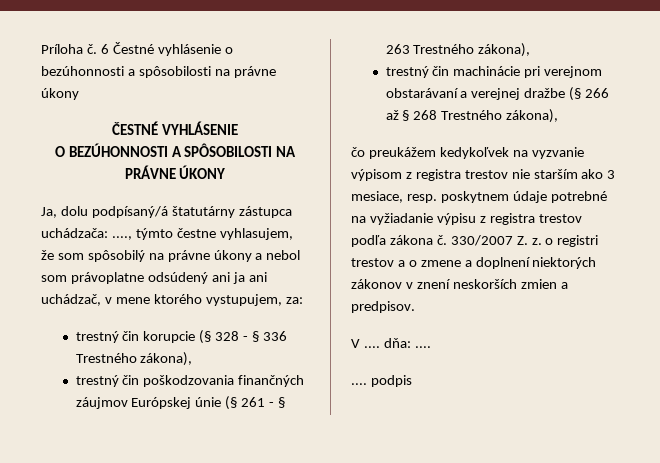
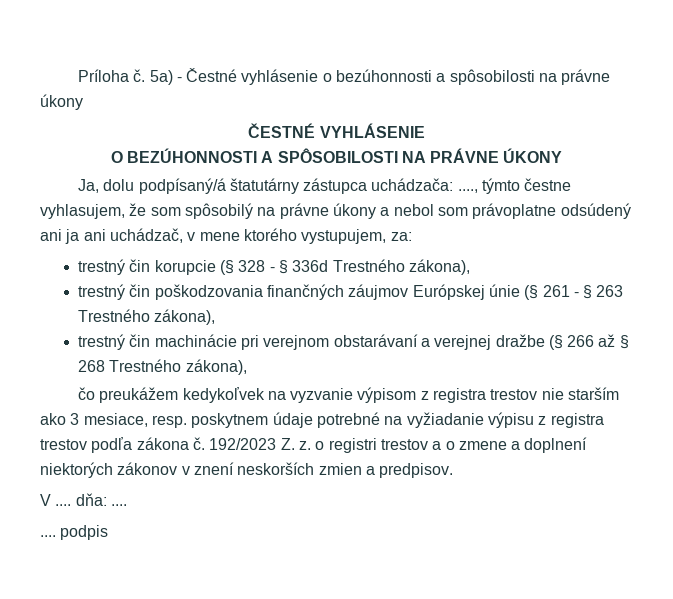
- 6 Čestné vyhlásenie o bezúhonnosti a spôsobilosti na právne úkony
+ 5a) - Čestné vyhlásenie o bezúhonnosti a spôsobilosti na právne úkony
- trestný čin korupcie (§ 328 - § 336 Trestného zákona),
+ trestný čin korupcie (§ 328 - § 336d Trestného zákona),
- 330/2007 Z. z. o registri trestov a o zmene a doplnení niektorých zákonov v znení neskorších zmien a predpisov.
+ 192/2023 Z. z. o registri trestov a o zmene a doplnení niektorých zákonov v znení neskorších zmien a predpisov.

